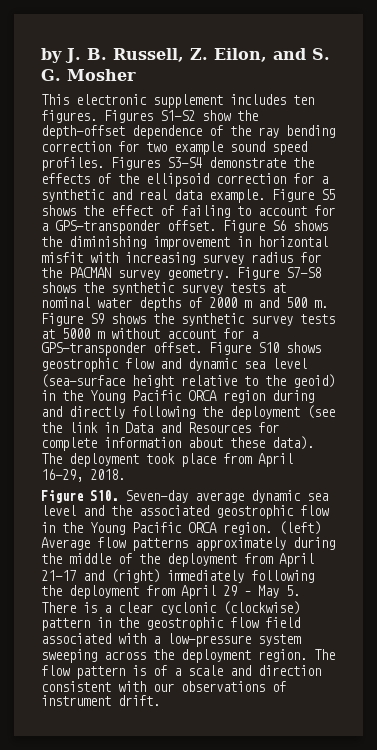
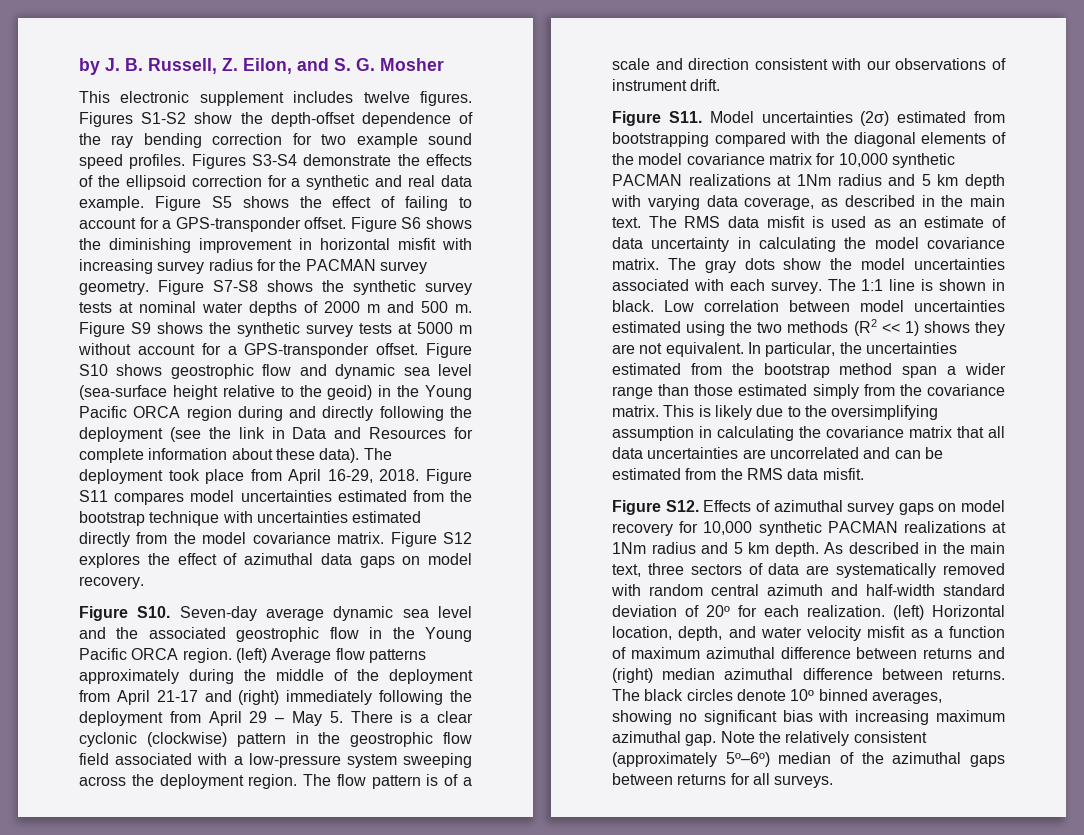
- This electronic supplement includes ten figures.
+ This electronic supplement includes twelve figures.
+ Figure S11 compares model uncertainties estimated from the bootstrap technique with uncertainties estimated directly from the model covariance matrix. Figure S12 explores the effect of azimuthal data gaps on model recovery.
+ Figure S11. Model uncertainties (2σ) estimated from bootstrapping compared with the diagonal elements of the model covariance matrix for 10,000 synthetic PACMAN realizations at 1Nm radius and 5 km depth with varying data coverage, as described in the main text. The RMS data misfit is used as an estimate of data uncertainty in calculating the model covariance matrix. The gray dots show the model uncertainties associated with each survey. The 1:1 line is shown in black. Low correlation between model uncertainties estimated using the two methods (R2 << 1) shows they are not equivalent. In particular, the uncertainties estimated from the bootstrap method span a wider range than those estimated simply from the covariance matrix. This is likely due to the oversimplifying assumption in calculating the covariance matrix that all data uncertainties are uncorrelated and can be estimated from the RMS data misfit.
+ Figure S12. Effects of azimuthal survey gaps on model recovery for 10,000 synthetic PACMAN realizations at 1Nm radius and 5 km depth. As described in the main text, three sectors of data are systematically removed with random central azimuth and half-width standard deviation of 20º for each realization. (left) Horizontal location, depth, and water velocity misfit as a function of maximum azimuthal difference between returns and (right) median azimuthal difference between returns. The black circles denote 10º binned averages, showing no significant bias with increasing maximum azimuthal gap. Note the relatively consistent (approximately 5º–6º) median of the azimuthal gaps between returns for all surveys.

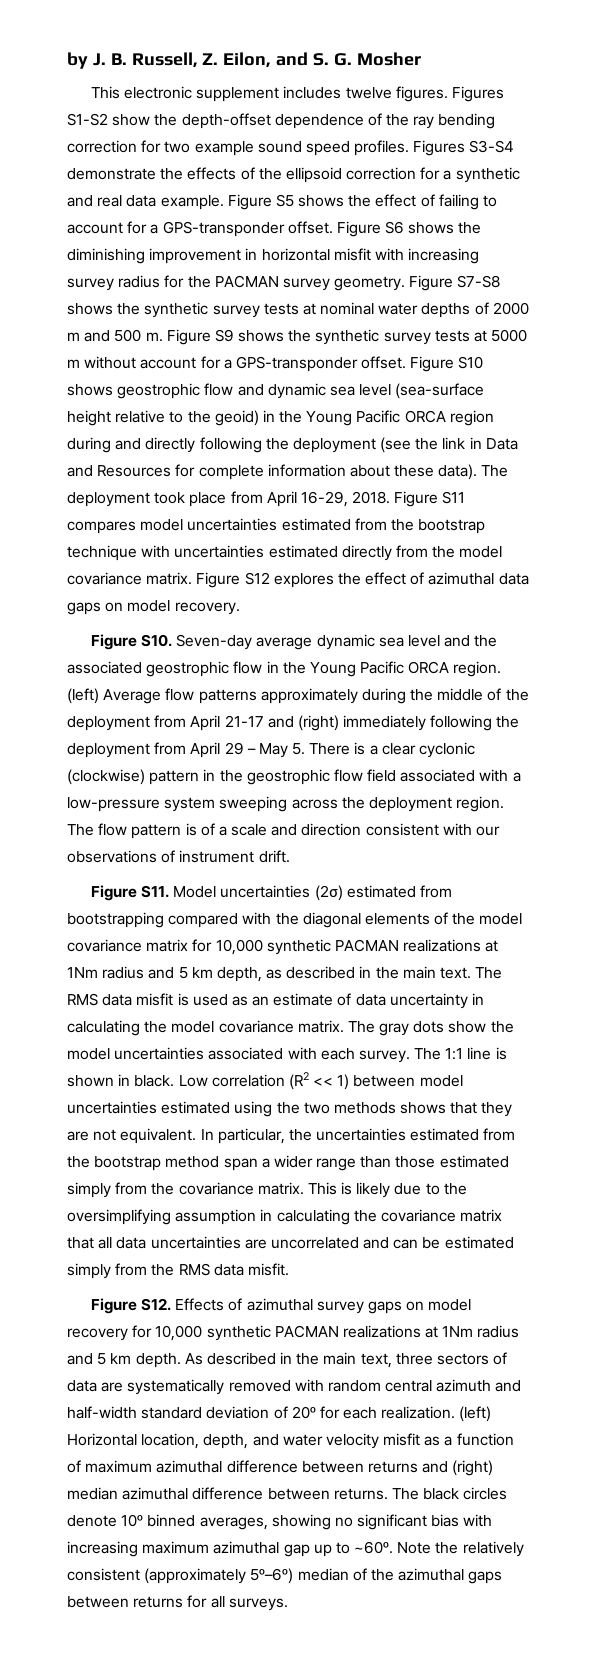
- Figure S11. Model uncertainties (2σ) estimated from bootstrapping compared with the diagonal elements of the model covariance matrix for 10,000 synthetic PACMAN realizations at 1Nm radius and 5 km depth with varying data coverage, as described in the main text.
+ Figure S11. Model uncertainties (2σ) estimated from bootstrapping compared with the diagonal elements of the model covariance matrix for 10,000 synthetic PACMAN realizations at 1Nm radius and 5 km depth, as described in the main text.
- Low correlation between model uncertainties estimated using the two methods (R2 << 1) shows they are not equivalent.
+ Low correlation (R2 << 1) between model uncertainties estimated using the two methods shows that they are not equivalent.
- This is likely due to the oversimplifying assumption in calculating the covariance matrix that all data uncertainties are uncorrelated and can be estimated from the RMS data misfit.
+ This is likely due to the oversimplifying assumption in calculating the covariance matrix that all data uncertainties are uncorrelated and can be estimated simply from the RMS data misfit.
- The black circles denote 10º binned averages, showing no significant bias with increasing maximum azimuthal gap.
+ The black circles denote 10º binned averages, showing no significant bias with increasing maximum azimuthal gap up to ~60º.

